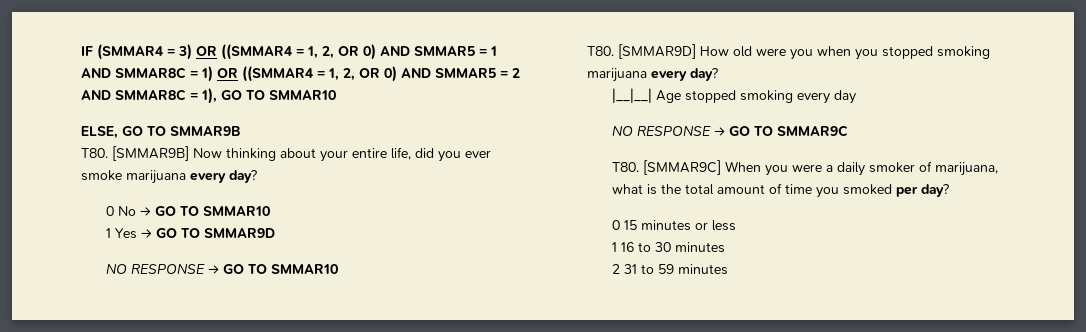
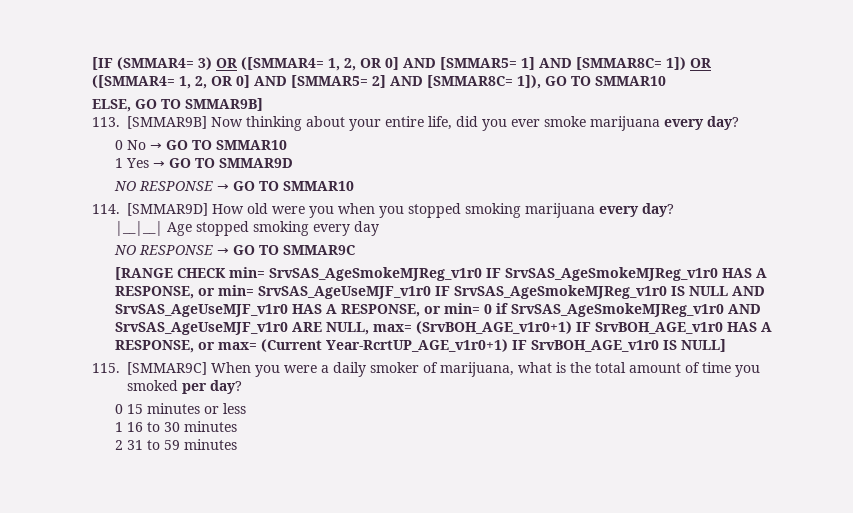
- IF (SMMAR4 = 3) OR ((SMMAR4 = 1, 2, OR 0) AND SMMAR5 = 1 AND SMMAR8C = 1) OR ((SMMAR4 = 1, 2, OR 0) AND SMMAR5 = 2 AND SMMAR8C = 1), GO TO SMMAR10
+ [IF (SMMAR4= 3) OR ([SMMAR4= 1, 2, OR 0] AND [SMMAR5= 1] AND [SMMAR8C= 1]) OR ([SMMAR4= 1, 2, OR 0] AND [SMMAR5= 2] AND [SMMAR8C= 1]), GO TO SMMAR10
- ELSE, GO TO SMMAR9B
- T80. [SMMAR9B] Now thinking about your entire life, did you ever smoke marijuana every day?
+ ELSE, GO TO SMMAR9B]
+ 113. [SMMAR9B] Now thinking about your entire life, did you ever smoke marijuana every day?
- T80. [SMMAR9D] How old were you when you stopped smoking marijuana every day?
+ 114. [SMMAR9D] How old were you when you stopped smoking marijuana every day?
- T80. [SMMAR9C] When you were a daily smoker of marijuana, what is the total amount of time you smoked per day?
+ [RANGE CHECK min= SrvSAS_AgeSmokeMJReg_v1r0 IF SrvSAS_AgeSmokeMJReg_v1r0 HAS A RESPONSE, or min= SrvSAS_AgeUseMJF_v1r0 IF SrvSAS_AgeSmokeMJReg_v1r0 IS NULL AND SrvSAS_AgeUseMJF_v1r0 HAS A RESPONSE, or min= 0 if SrvSAS_AgeSmokeMJReg_v1r0 AND SrvSAS_AgeUseMJF_v1r0 ARE NULL, max= (SrvBOH_AGE_v1r0+1) IF SrvBOH_AGE_v1r0 HAS A RESPONSE, or max= (Current Year-RcrtUP_AGE_v1r0+1) IF SrvBOH_AGE_v1r0 IS NULL]
+ 115. [SMMAR9C] When you were a daily smoker of marijuana, what is the total amount of time you smoked per day?

